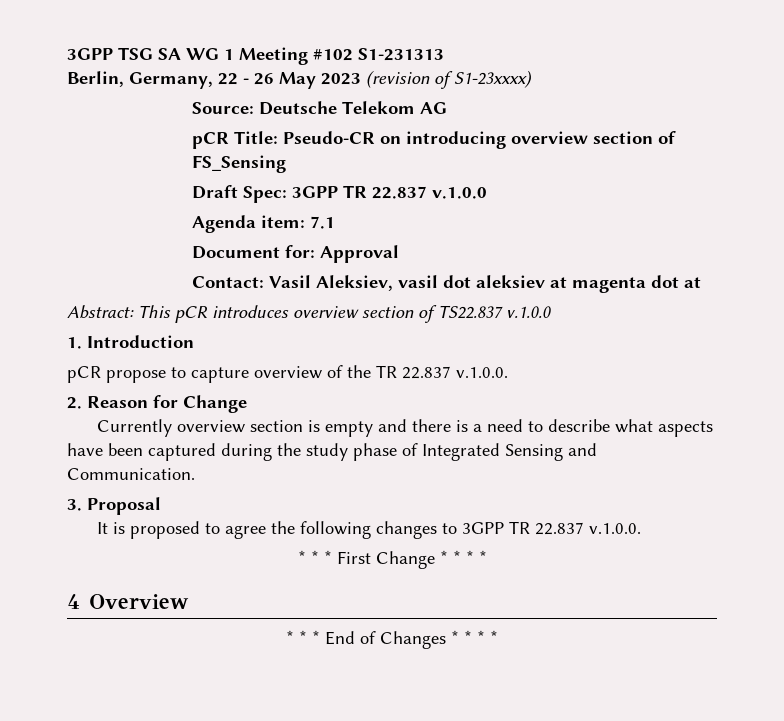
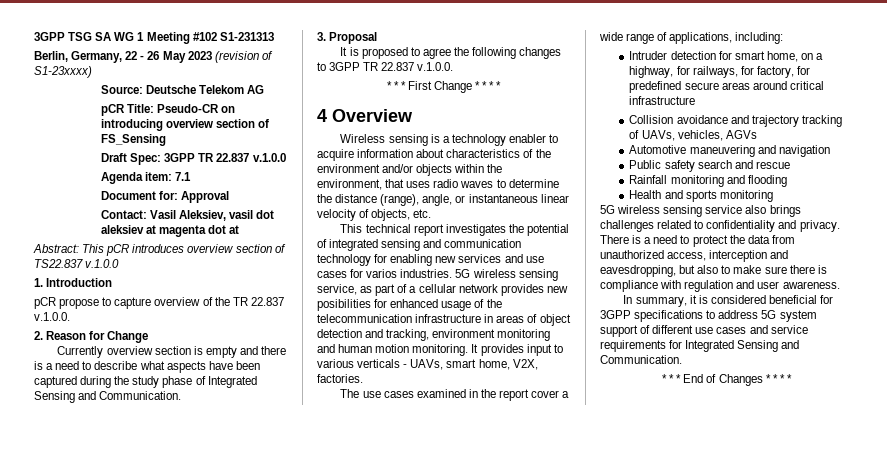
+ Wireless sensing is a technology enabler to acquire information about characteristics of the environment and/or objects within the environment, that uses radio waves to determine the distance (range), angle, or instantaneous linear velocity of objects, etc.
+ This technical report investigates the potential of integrated sensing and communication technology for enabling new services and use cases for varios industries. 5G wireless sensing service, as part of a cellular network provides new posibilities for enhanced usage of the telecommunication infrastructure in areas of object detection and tracking, environment monitoring and human motion monitoring. It provides input to various verticals - UAVs, smart home, V2X, factories.
+ The use cases examined in the report cover a wide range of applications, including:
+ Intruder detection for smart home, on a highway, for railways, for factory, for predefined secure areas around critical infrastructure
+ Collision avoidance and trajectory tracking of UAVs, vehicles, AGVs
+ Automotive maneuvering and navigation
+ Public safety search and rescue
+ Rainfall monitoring and flooding
+ Health and sports monitoring
+ 5G wireless sensing service also brings challenges related to confidentiality and privacy. There is a need to protect the data from unauthorized access, interception and eavesdropping, but also to make sure there is compliance with regulation and user awareness.
+ In summary, it is considered beneficial for 3GPP specifications to address 5G system support of different use cases and service requirements for Integrated Sensing and Communication.

